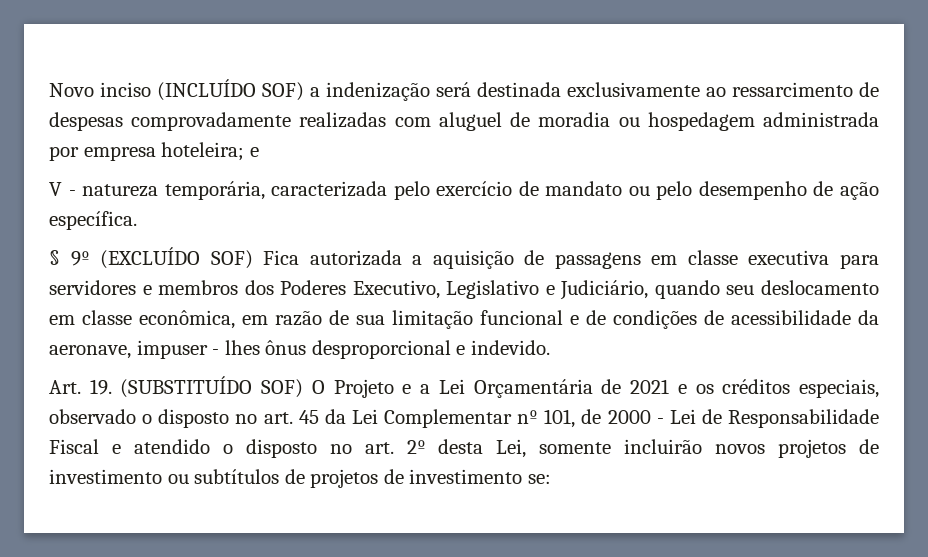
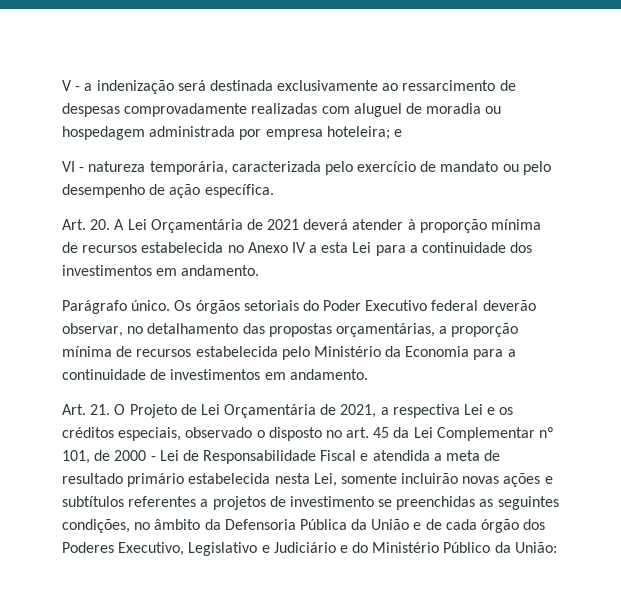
- Novo inciso (INCLUÍDO SOF) a indenização será destinada exclusivamente ao ressarcimento de despesas comprovadamente realizadas com aluguel de moradia ou hospedagem administrada por empresa hoteleira; e
+ V - a indenização será destinada exclusivamente ao ressarcimento de despesas comprovadamente realizadas com aluguel de moradia ou hospedagem administrada por empresa hoteleira; e
- V - natureza temporária, caracterizada pelo exercício de mandato ou pelo desempenho de ação específica.
+ VI - natureza temporária, caracterizada pelo exercício de mandato ou pelo desempenho de ação específica.
- § 9º (EXCLUÍDO SOF) Fica autorizada a aquisição de passagens em classe executiva para servidores e membros dos Poderes Executivo, Legislativo e Judiciário, quando seu deslocamento em classe econômica, em razão de sua limitação funcional e de condições de acessibilidade da aeronave, impuser - lhes ônus desproporcional e indevido.
- Art. 19. (SUBSTITUÍDO SOF) O Projeto e a Lei Orçamentária de 2021 e os créditos especiais, observado o disposto no art. 45 da Lei Complementar nº 101, de 2000 - Lei de Responsabilidade Fiscal e atendido o disposto no art. 2º desta Lei, somente incluirão novos projetos de investimento ou subtítulos de projetos de investimento se:
+ Art. 20. A Lei Orçamentária de 2021 deverá atender à proporção mínima de recursos estabelecida no Anexo IV a esta Lei para a continuidade dos investimentos em andamento.
+ Parágrafo único. Os órgãos setoriais do Poder Executivo federal deverão observar, no detalhamento das propostas orçamentárias, a proporção mínima de recursos estabelecida pelo Ministério da Economia para a continuidade de investimentos em andamento.
+ Art. 21. O Projeto de Lei Orçamentária de 2021, a respectiva Lei e os créditos especiais, observado o disposto no art. 45 da Lei Complementar nº 101, de 2000 - Lei de Responsabilidade Fiscal e atendida a meta de resultado primário estabelecida nesta Lei, somente incluirão novas ações e subtítulos referentes a projetos de investimento se preenchidas as seguintes condições, no âmbito da Defensoria Pública da União e de cada órgão dos Poderes Executivo, Legislativo e Judiciário e do Ministério Público da União:

